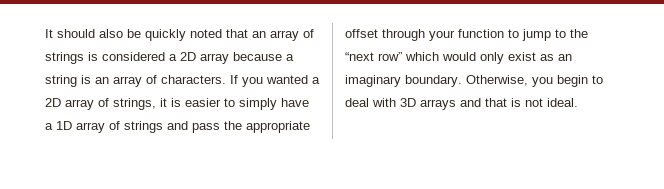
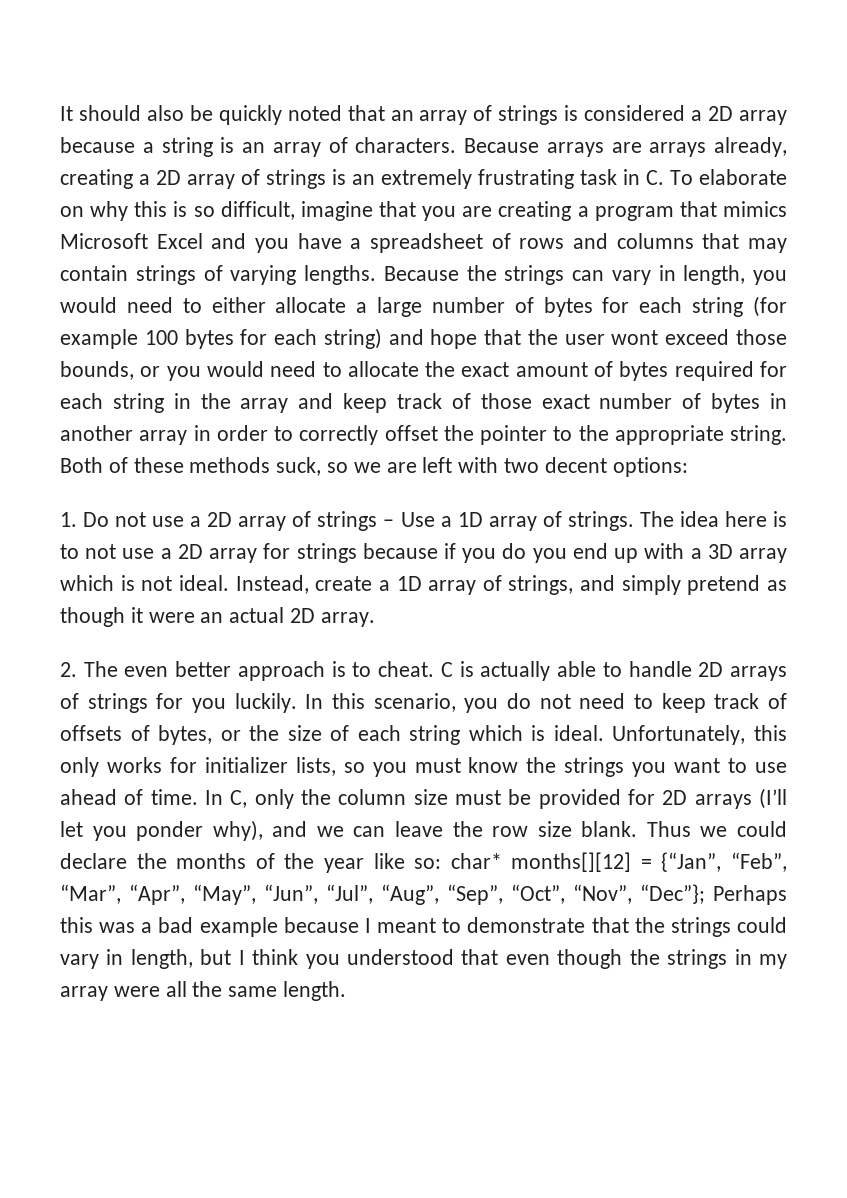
- If you wanted a 2D array of strings, it is easier to simply have a 1D array of strings and pass the appropriate offset through your function to jump to the “next row” which would only exist as an imaginary boundary. Otherwise, you begin to deal with 3D arrays and that is not ideal.
+ Because arrays are arrays already, creating a 2D array of strings is an extremely frustrating task in C. To elaborate on why this is so difficult, imagine that you are creating a program that mimics Microsoft Excel and you have a spreadsheet of rows and columns that may contain strings of varying lengths. Because the strings can vary in length, you would need to either allocate a large number of bytes for each string (for example 100 bytes for each string) and hope that the user wont exceed those bounds, or you would need to allocate the exact amount of bytes required for each string in the array and keep track of those exact number of bytes in another array in order to correctly offset the pointer to the appropriate string. Both of these methods suck, so we are left with two decent options:
+ 1. Do not use a 2D array of strings – Use a 1D array of strings. The idea here is to not use a 2D array for strings because if you do you end up with a 3D array which is not ideal. Instead, create a 1D array of strings, and simply pretend as though it were an actual 2D array.
+ 2. The even better approach is to cheat. C is actually able to handle 2D arrays of strings for you luckily. In this scenario, you do not need to keep track of offsets of bytes, or the size of each string which is ideal. Unfortunately, this only works for initializer lists, so you must know the strings you want to use ahead of time. In C, only the column size must be provided for 2D arrays (I’ll let you ponder why), and we can leave the row size blank. Thus we could declare the months of the year like so: char* months[][12] = {“Jan”, “Feb”, “Mar”, “Apr”, “May”, “Jun”, “Jul”, “Aug”, “Sep”, “Oct”, “Nov”, “Dec”}; Perhaps this was a bad example because I meant to demonstrate that the strings could vary in length, but I think you understood that even though the strings in my array were all the same length.

